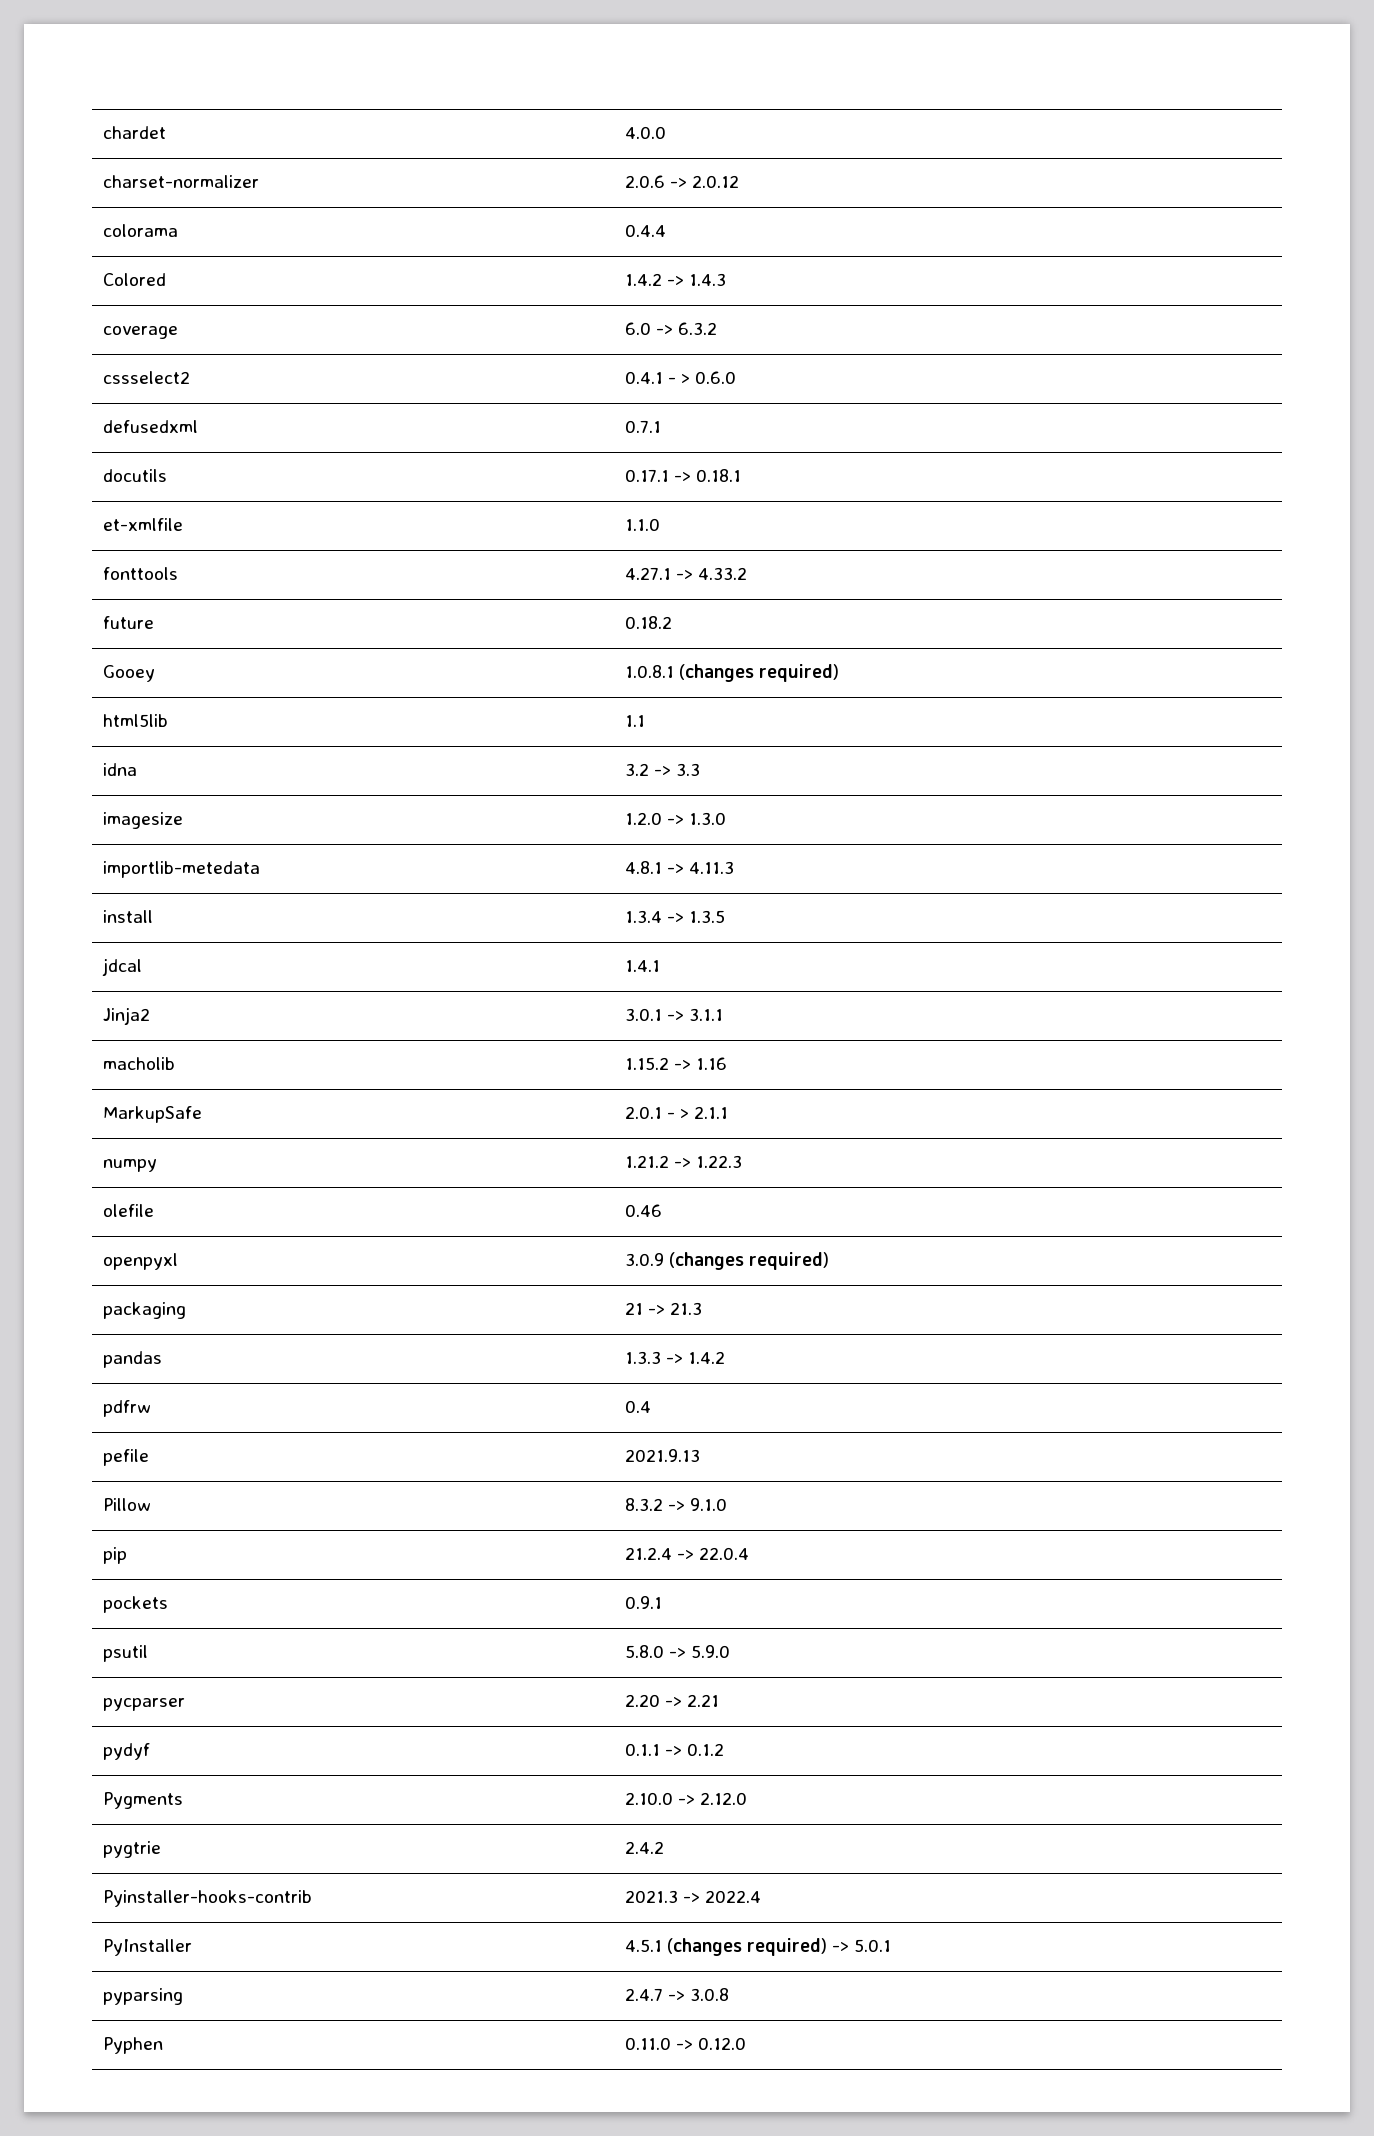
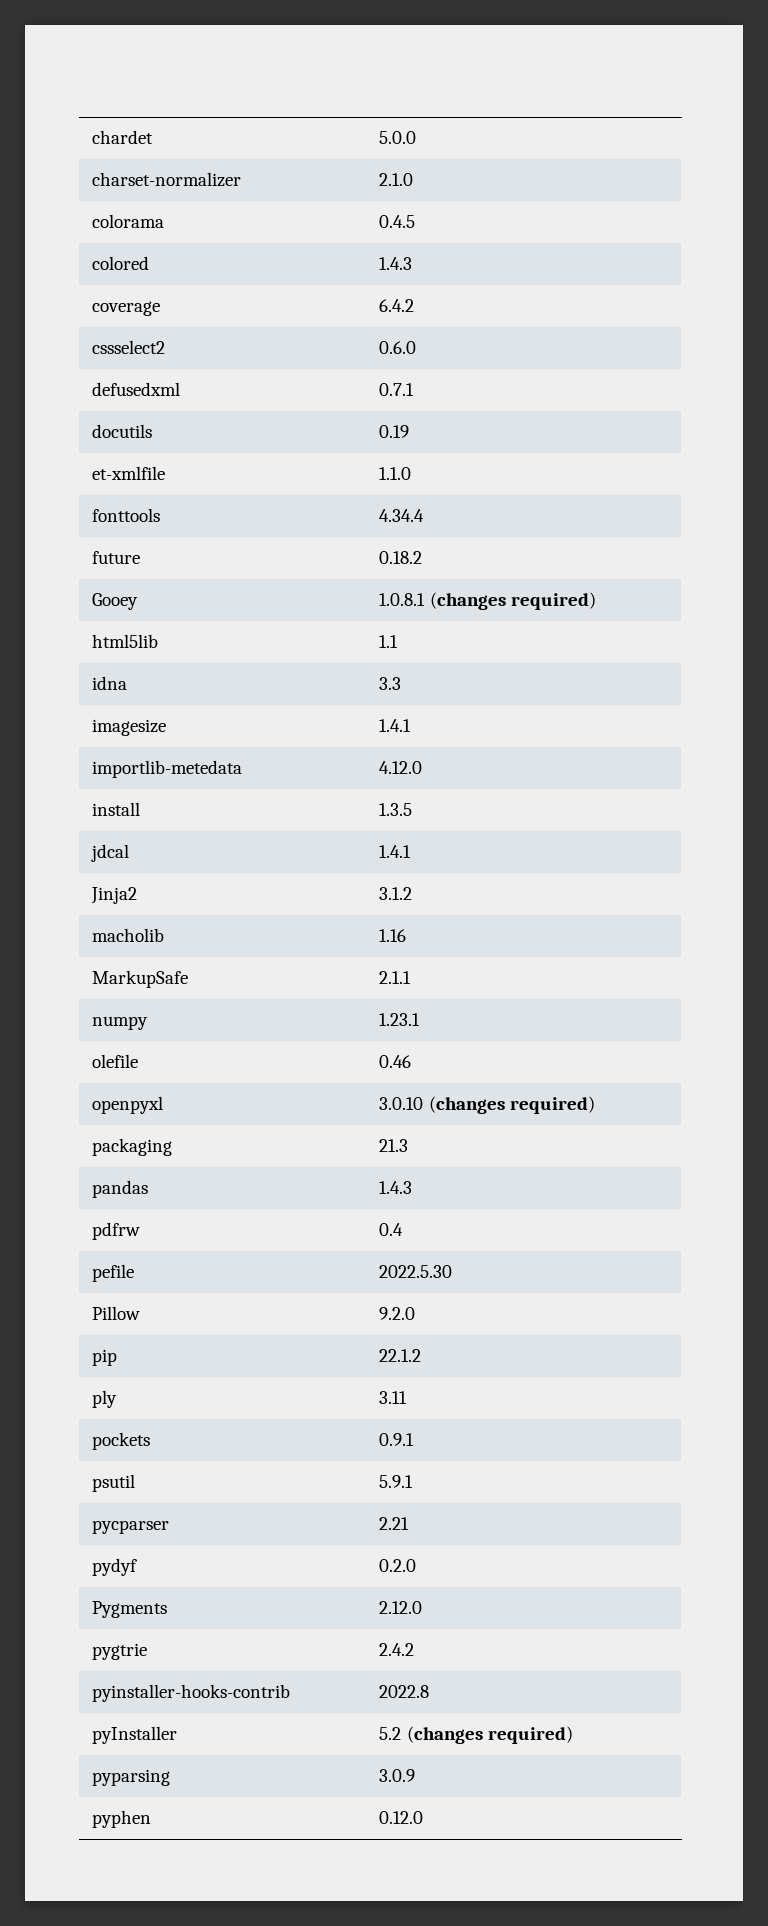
- chardet | 4.0.0
+ chardet | 5.0.0
- charset-normalizer | 2.0.6 -> 2.0.12
- colorama | 0.4.4
- Colored | 1.4.2 -> 1.4.3
- coverage | 6.0 -> 6.3.2
- cssselect2 | 0.4.1 - > 0.6.0
+ charset-normalizer | 2.1.0
+ colorama | 0.4.5
+ colored | 1.4.3
+ coverage | 6.4.2
+ cssselect2 | 0.6.0
- docutils | 0.17.1 -> 0.18.1
+ docutils | 0.19
- fonttools | 4.27.1 -> 4.33.2
+ fonttools | 4.34.4
- idna | 3.2 -> 3.3
+ idna | 3.3
- imagesize | 1.2.0 -> 1.3.0
- importlib-metedata | 4.8.1 -> 4.11.3
+ imagesize | 1.4.1
+ importlib-metedata | 4.12.0
- install | 1.3.4 -> 1.3.5
+ install | 1.3.5
- Jinja2 | 3.0.1 -> 3.1.1
+ Jinja2 | 3.1.2
- macholib | 1.15.2 -> 1.16
+ macholib | 1.16
- MarkupSafe | 2.0.1 - > 2.1.1
+ MarkupSafe | 2.1.1
- numpy | 1.21.2 -> 1.22.3
+ numpy | 1.23.1
- openpyxl | 3.0.9 (changes required)
+ openpyxl | 3.0.10 (changes required)
- packaging | 21 -> 21.3
+ packaging | 21.3
- pandas | 1.3.3 -> 1.4.2
+ pandas | 1.4.3
- pefile | 2021.9.13
+ pefile | 2022.5.30
- Pillow | 8.3.2 -> 9.1.0
- pip | 21.2.4 -> 22.0.4
+ Pillow | 9.2.0
+ pip | 22.1.2
+ ply | 3.11
- psutil | 5.8.0 -> 5.9.0
+ psutil | 5.9.1
- pycparser | 2.20 -> 2.21
+ pycparser | 2.21
- pydyf | 0.1.1 -> 0.1.2
+ pydyf | 0.2.0
- Pygments | 2.10.0 -> 2.12.0
+ Pygments | 2.12.0
- Pyinstaller-hooks-contrib | 2021.3 -> 2022.4
- PyInstaller | 4.5.1 (changes required) -> 5.0.1
+ pyinstaller-hooks-contrib | 2022.8
+ pyInstaller | 5.2 (changes required)
- pyparsing | 2.4.7 -> 3.0.8
- Pyphen | 0.11.0 -> 0.12.0
+ pyparsing | 3.0.9
+ pyphen | 0.12.0

